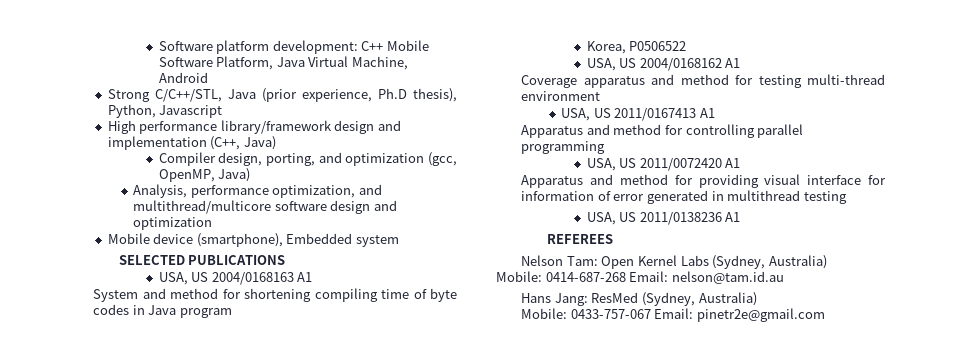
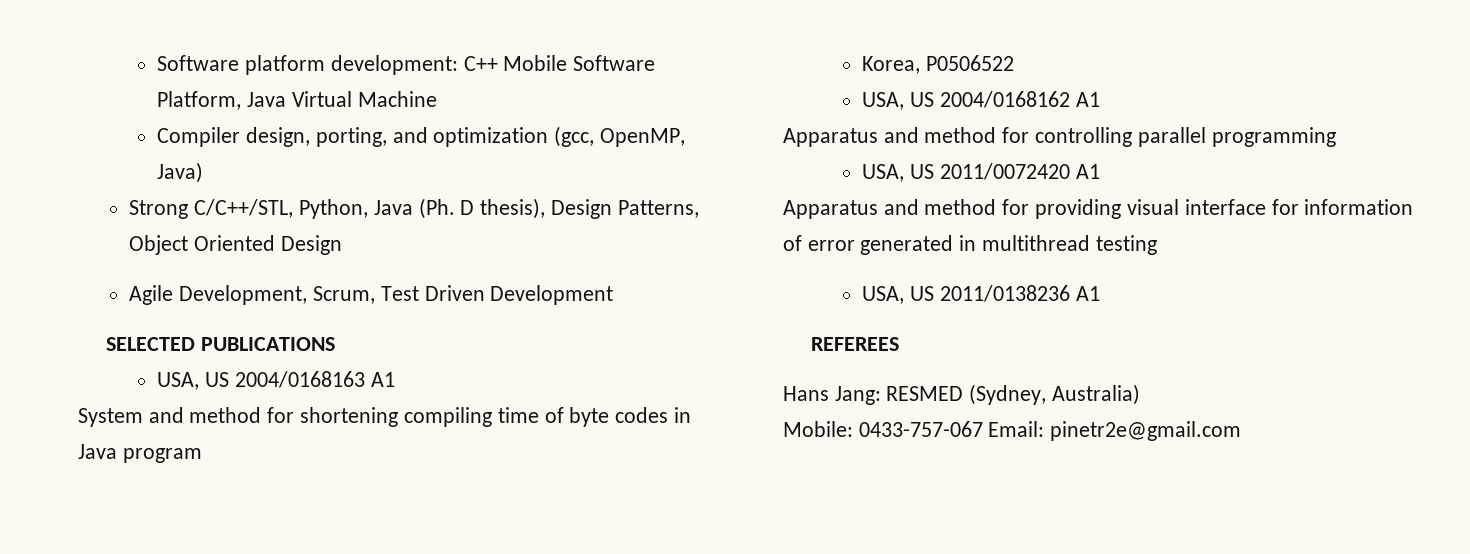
- Software platform development: C++ Mobile Software Platform, Java Virtual Machine, Android
- Strong C/C++/STL, Java (prior experience, Ph.D thesis), Python, Javascript
- High performance library/framework design and implementation (C++, Java)
+ Software platform development: C++ Mobile Software Platform, Java Virtual Machine
- Analysis, performance optimization, and multithread/multicore software design and optimization
- Mobile device (smartphone), Embedded system
+ Strong C/C++/STL, Python, Java (Ph. D thesis), Design Patterns, Object Oriented Design
+ Agile Development, Scrum, Test Driven Development
- Coverage apparatus and method for testing multi-thread environment
- USA, US 2011/0167413 A1
- Nelson Tam: Open Kernel Labs (Sydney, Australia)
- Mobile: 0414-687-268 Email: nelson@tam.id.au
- Hans Jang: ResMed (Sydney, Australia)
+ Hans Jang: RESMED (Sydney, Australia)

